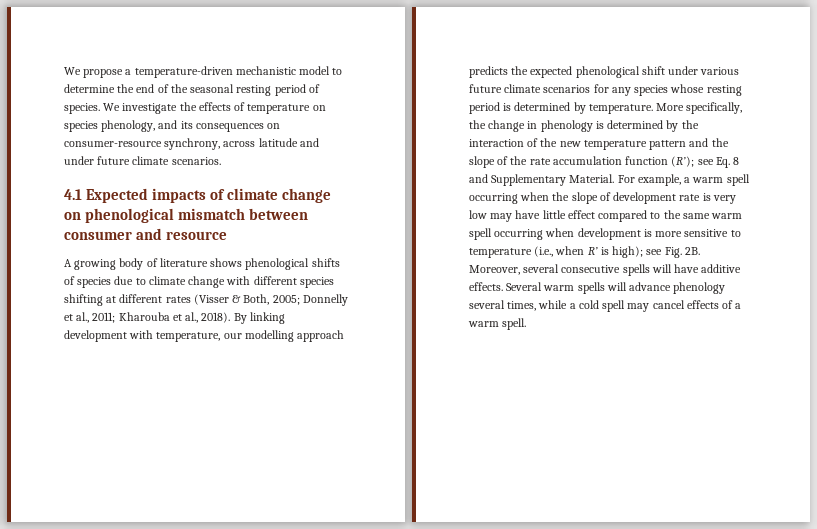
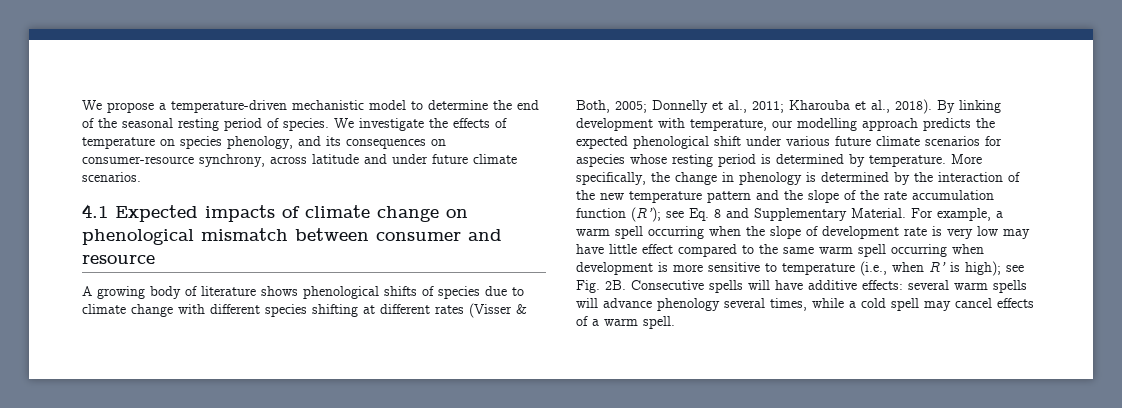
- By linking development with temperature, our modelling approach predicts the expected phenological shift under various future climate scenarios for any species whose resting period is determined by temperature.
+ By linking development with temperature, our modelling approach predicts the expected phenological shift under various future climate scenarios for aspecies whose resting period is determined by temperature.
- Moreover, several consecutive spells will have additive effects. Several warm spells will advance phenology several times, while a cold spell may cancel effects of a warm spell.
+ Consecutive spells will have additive effects: several warm spells will advance phenology several times, while a cold spell may cancel effects of a warm spell.

